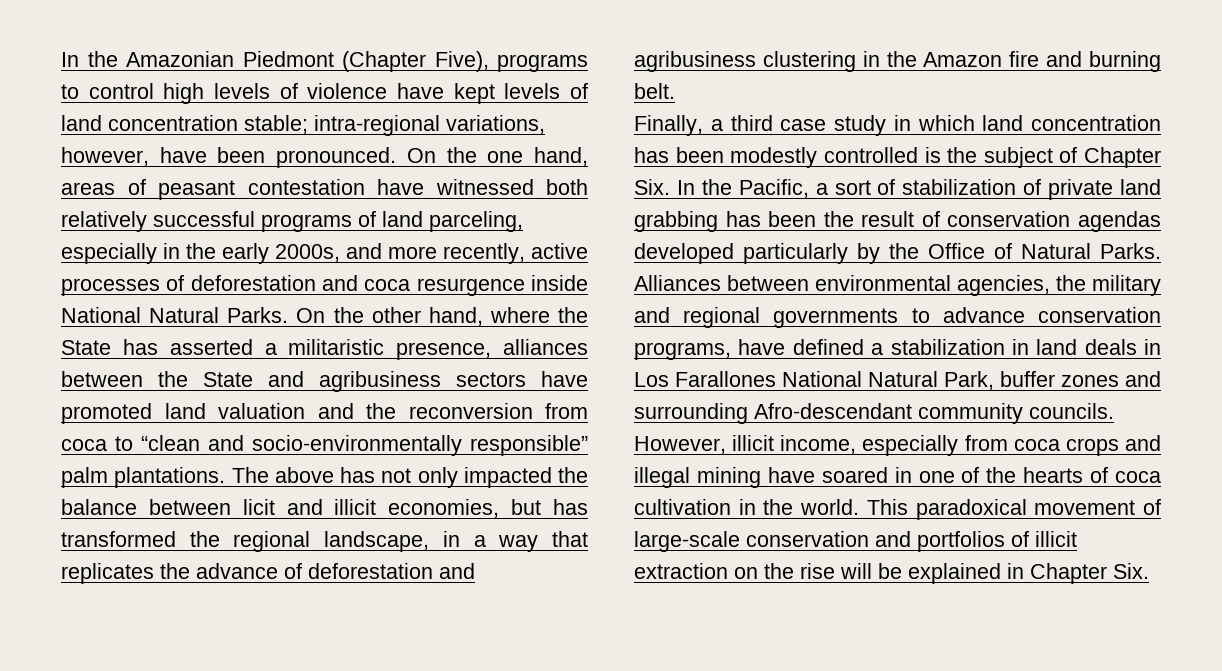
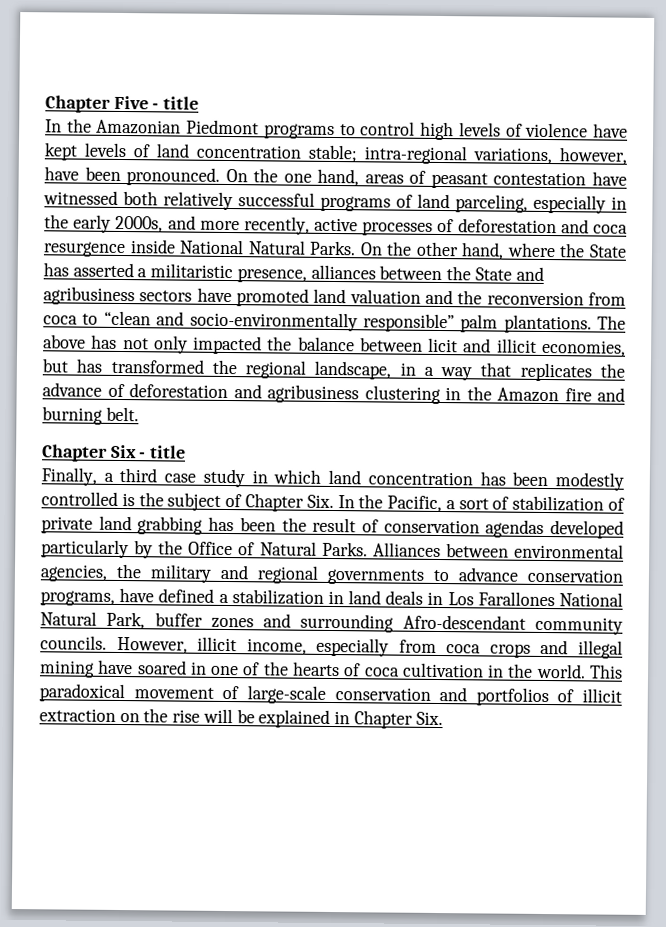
+ Chapter Five - title
- In the Amazonian Piedmont (Chapter Five), programs to control high levels of violence have kept levels of land concentration stable; intra-regional variations, however, have been pronounced.
+ In the Amazonian Piedmont programs to control high levels of violence have kept levels of land concentration stable; intra-regional variations, however, have been pronounced.
+ Chapter Six - title

